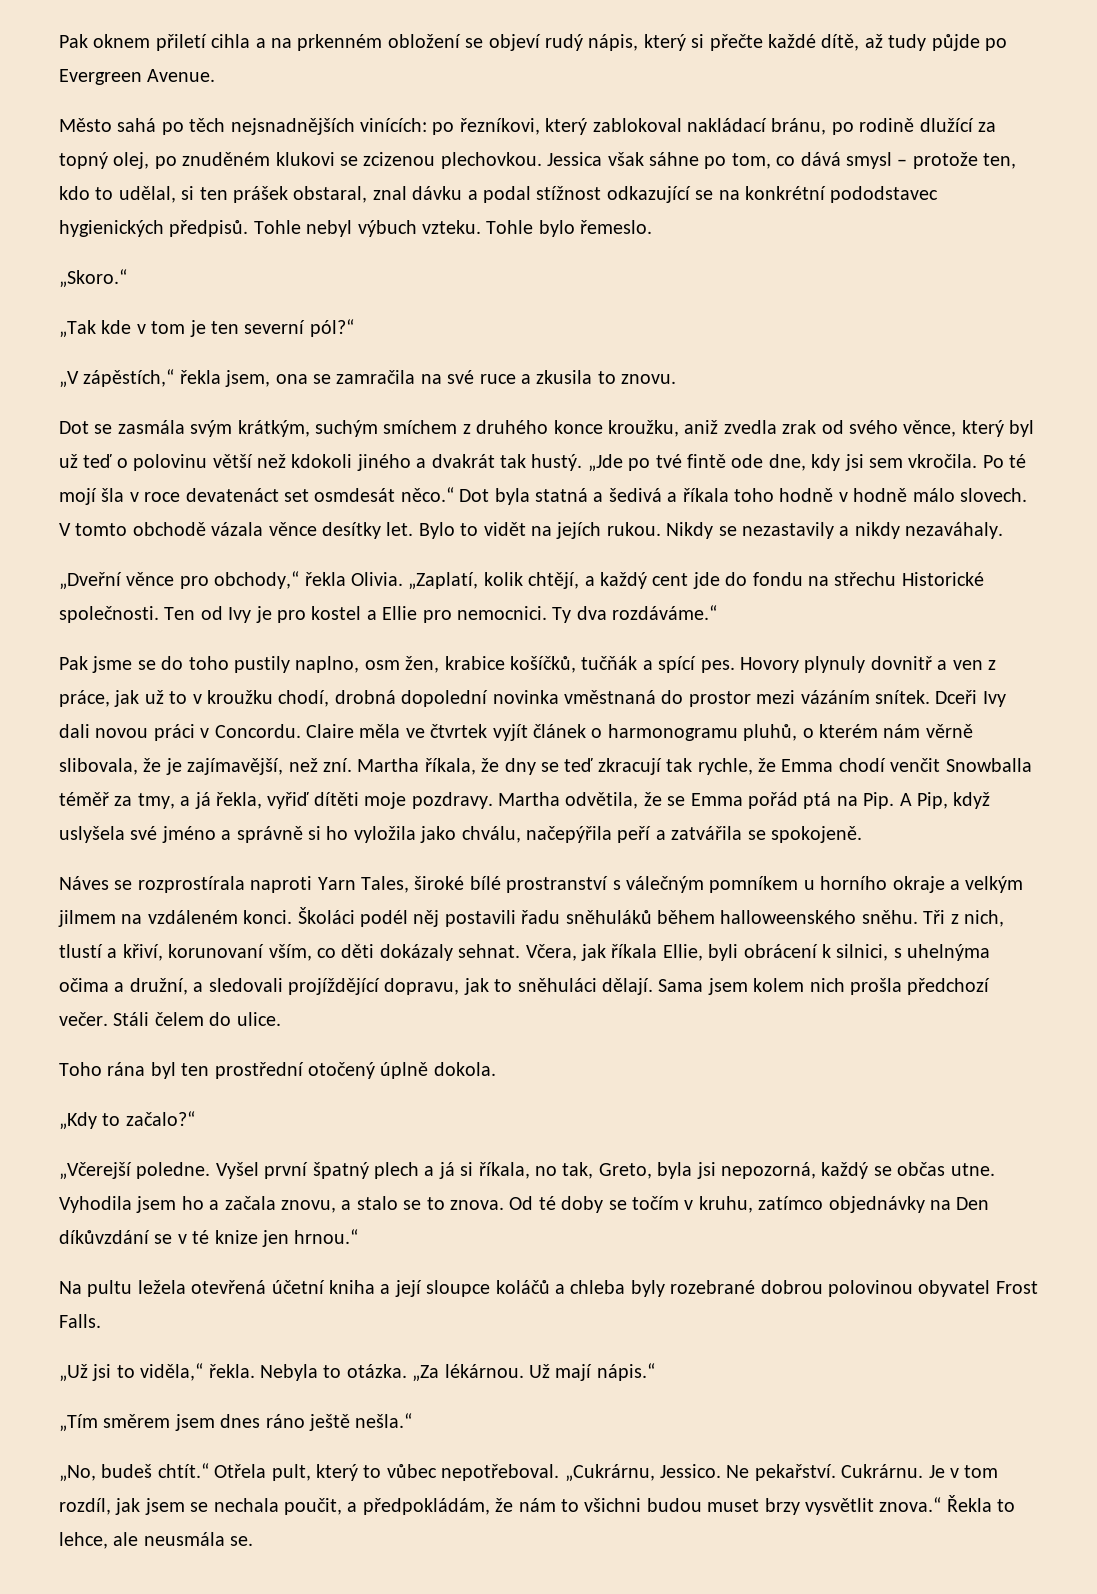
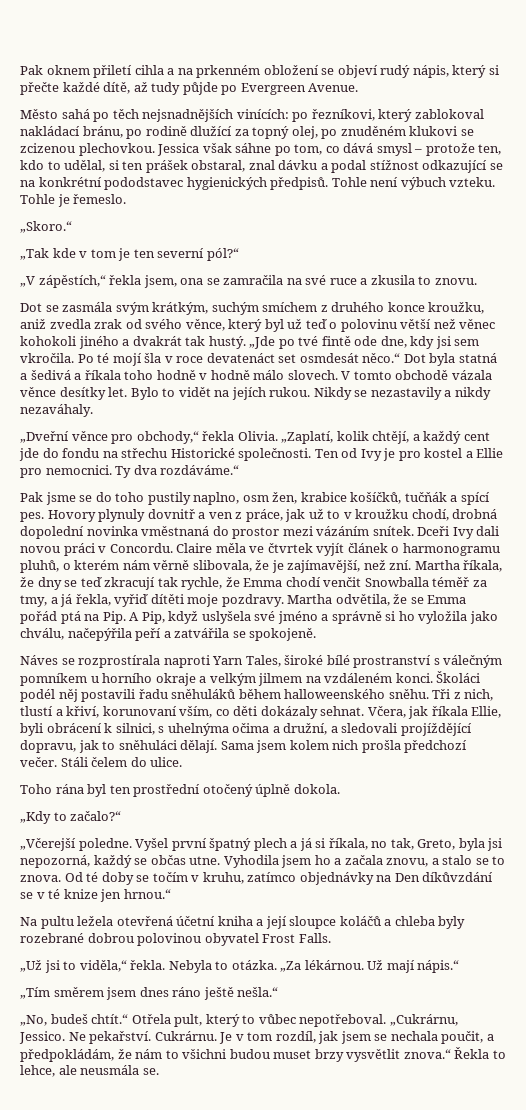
- Tohle nebyl výbuch vzteku.
+ Tohle není výbuch vzteku.
- Tohle bylo řemeslo.
+ Tohle je řemeslo.
- Dot se zasmála svým krátkým, suchým smíchem z druhého konce kroužku, aniž zvedla zrak od svého věnce, který byl už teď o polovinu větší než kdokoli jiného a dvakrát tak hustý.
+ Dot se zasmála svým krátkým, suchým smíchem z druhého konce kroužku, aniž zvedla zrak od svého věnce, který byl už teď o polovinu větší než věnec kohokoli jiného a dvakrát tak hustý.

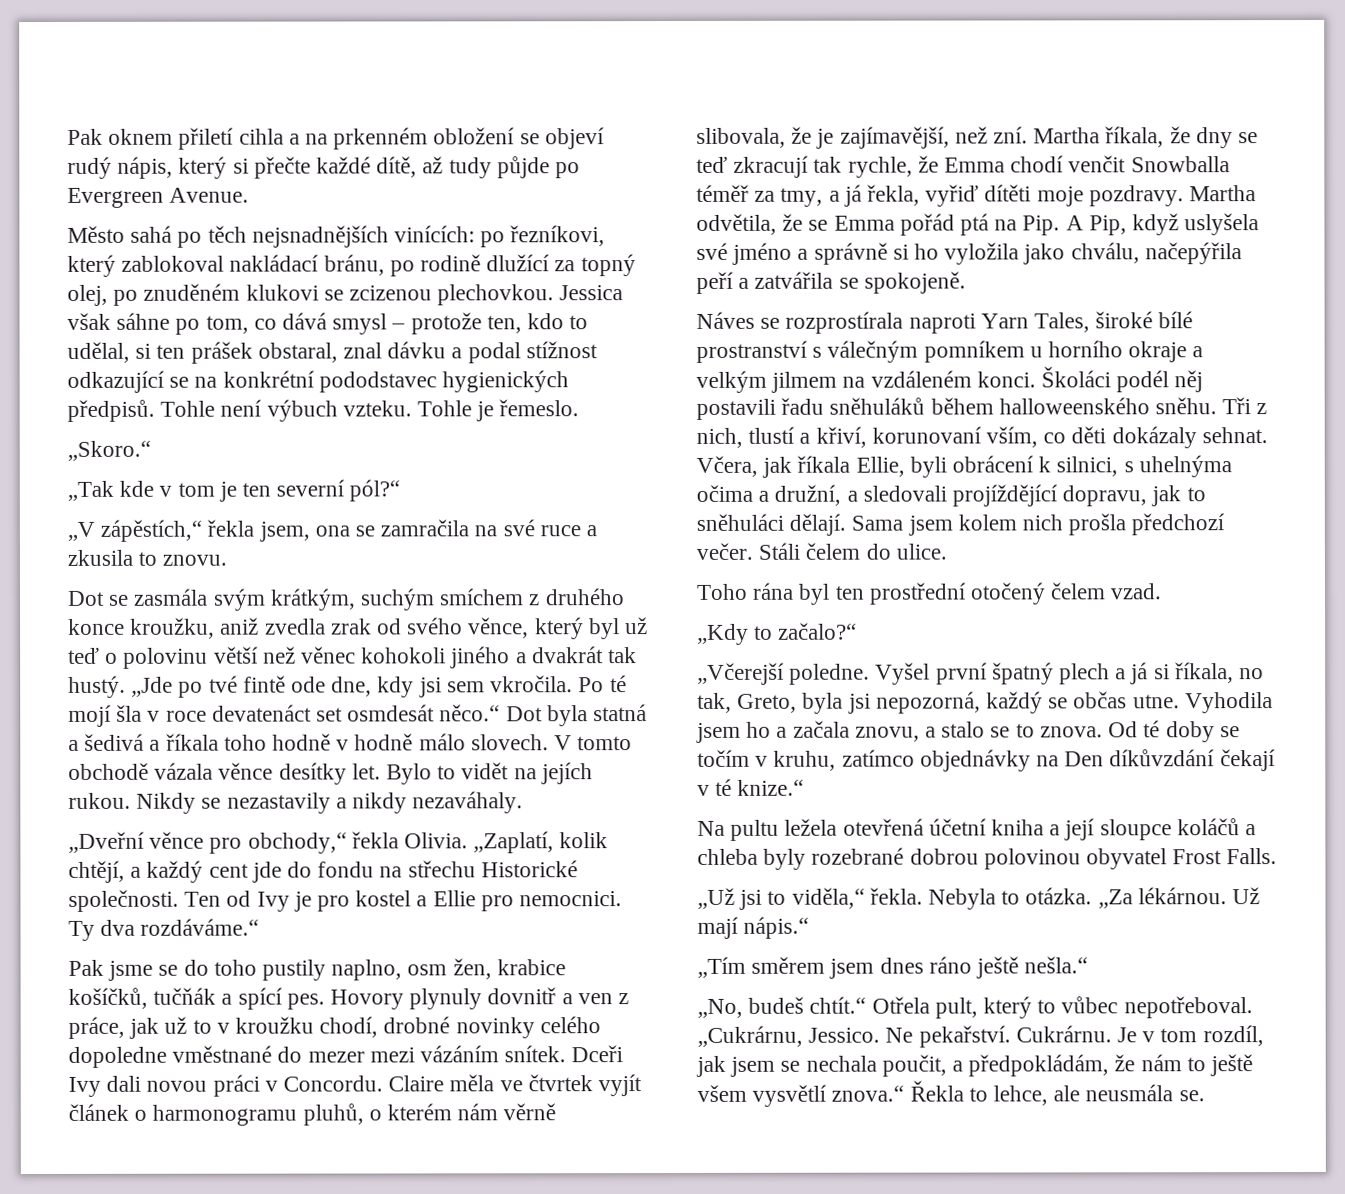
- Hovory plynuly dovnitř a ven z práce, jak už to v kroužku chodí, drobná dopolední novinka vměstnaná do prostor mezi vázáním snítek.
+ Hovory plynuly dovnitř a ven z práce, jak už to v kroužku chodí, drobné novinky celého dopoledne vměstnané do mezer mezi vázáním snítek.
- Toho rána byl ten prostřední otočený úplně dokola.
+ Toho rána byl ten prostřední otočený čelem vzad.
- Od té doby se točím v kruhu, zatímco objednávky na Den díkůvzdání se v té knize jen hrnou.“
+ Od té doby se točím v kruhu, zatímco objednávky na Den díkůvzdání čekají v té knize.“
- Je v tom rozdíl, jak jsem se nechala poučit, a předpokládám, že nám to všichni budou muset brzy vysvětlit znova.“ Řekla to lehce, ale neusmála se.
+ Je v tom rozdíl, jak jsem se nechala poučit, a předpokládám, že nám to ještě všem vysvětlí znova.“ Řekla to lehce, ale neusmála se.

